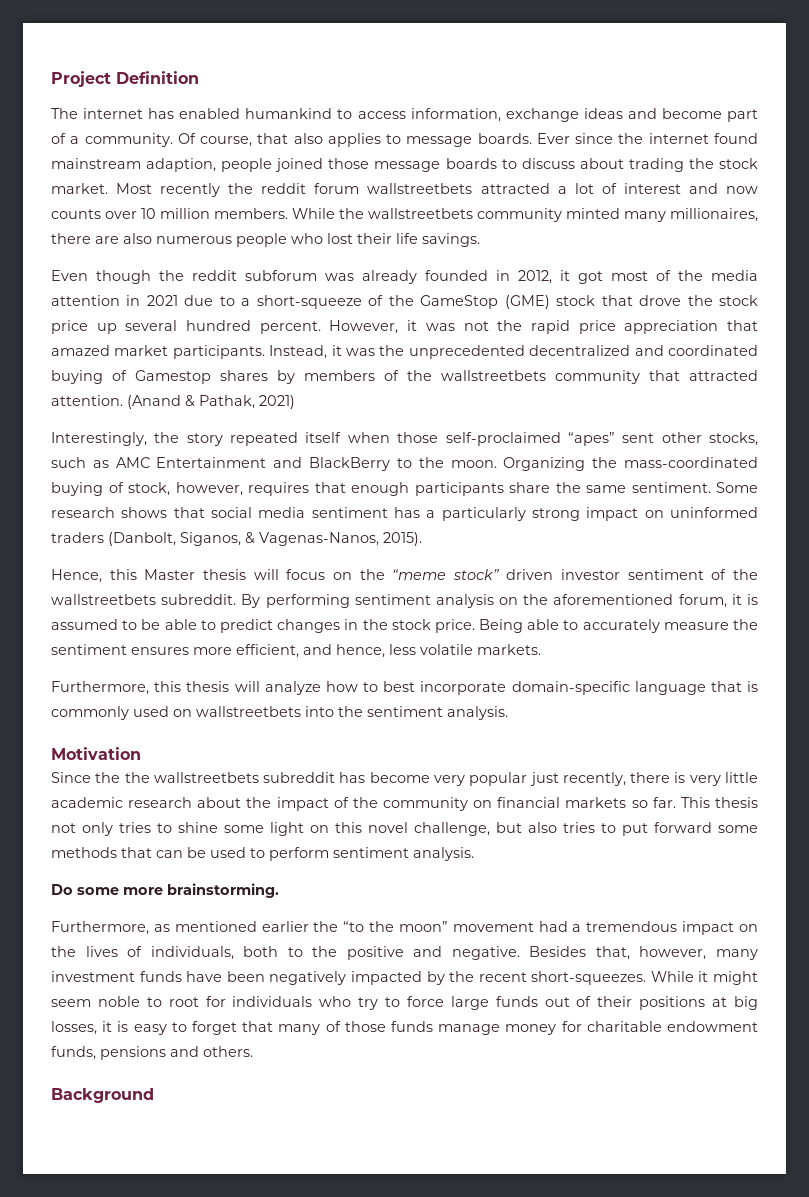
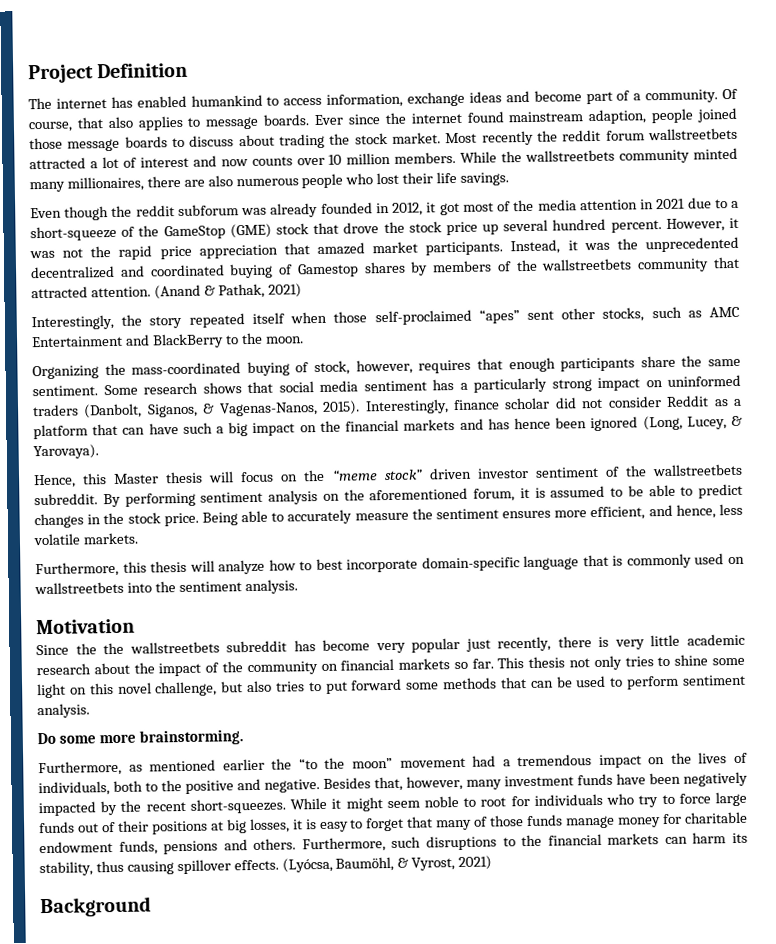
- Interestingly, the story repeated itself when those self-proclaimed “apes” sent other stocks, such as AMC Entertainment and BlackBerry to the moon. Organizing the mass-coordinated buying of stock, however, requires that enough participants share the same sentiment.
+ Interestingly, the story repeated itself when those self-proclaimed “apes” sent other stocks, such as AMC Entertainment and BlackBerry to the moon.
+ Organizing the mass-coordinated buying of stock, however, requires that enough participants share the same sentiment.
+ Interestingly, finance scholar did not consider Reddit as a platform that can have such a big impact on the financial markets and has hence been ignored (Long, Lucey, & Yarovaya).
+ Furthermore, such disruptions to the financial markets can harm its stability, thus causing spillover effects. (Lyócsa, Baumöhl, & Vyrost, 2021)

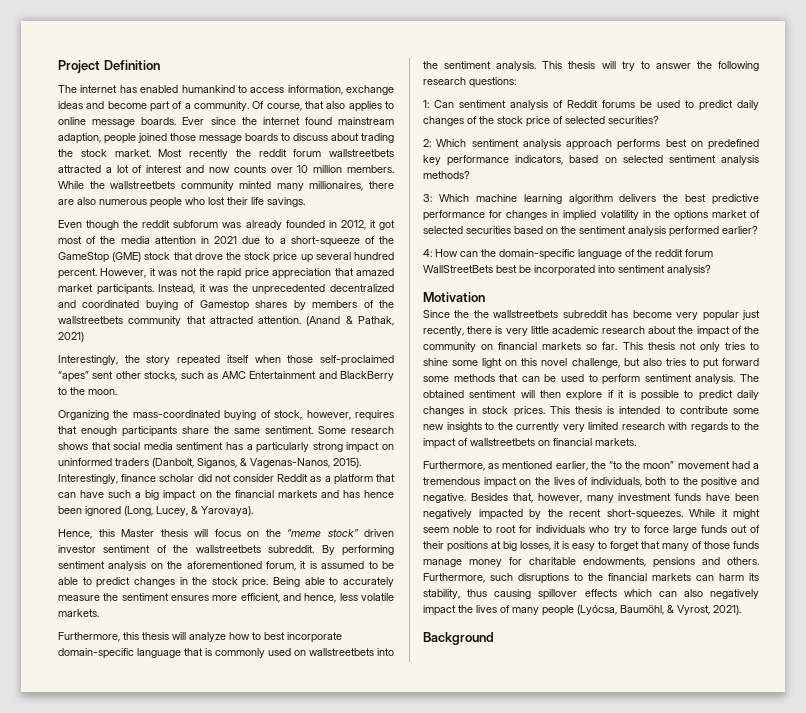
- Of course, that also applies to message boards.
+ Of course, that also applies to online message boards.
+ This thesis will try to answer the following research questions:
+ 1: Can sentiment analysis of Reddit forums be used to predict daily changes of the stock price of selected securities?
+ 2: Which sentiment analysis approach performs best on predefined key performance indicators, based on selected sentiment analysis methods?
+ 3: Which machine learning algorithm delivers the best predictive performance for changes in implied volatility in the options market of selected securities based on the sentiment analysis performed earlier?
+ 4: How can the domain-specific language of the reddit forum WallStreetBets best be incorporated into sentiment analysis?
- This thesis not only tries to shine some light on this novel challenge, but also tries to put forward some methods that can be used to perform sentiment analysis.
- Do some more brainstorming.
+ This thesis not only tries to shine some light on this novel challenge, but also tries to put forward some methods that can be used to perform sentiment analysis. The obtained sentiment will then explore if it is possible to predict daily changes in stock prices. This thesis is intended to contribute some new insights to the currently very limited research with regards to the impact of wallstreetbets on financial markets.
- Furthermore, as mentioned earlier the “to the moon” movement had a tremendous impact on the lives of individuals, both to the positive and negative.
+ Furthermore, as mentioned earlier, the “to the moon” movement had a tremendous impact on the lives of individuals, both to the positive and negative.
- While it might seem noble to root for individuals who try to force large funds out of their positions at big losses, it is easy to forget that many of those funds manage money for charitable endowment funds, pensions and others.
+ While it might seem noble to root for individuals who try to force large funds out of their positions at big losses, it is easy to forget that many of those funds manage money for charitable endowments, pensions and others.
- Furthermore, such disruptions to the financial markets can harm its stability, thus causing spillover effects. (Lyócsa, Baumöhl, & Vyrost, 2021)
+ Furthermore, such disruptions to the financial markets can harm its stability, thus causing spillover effects which can also negatively impact the lives of many people (Lyócsa, Baumöhl, & Vyrost, 2021).

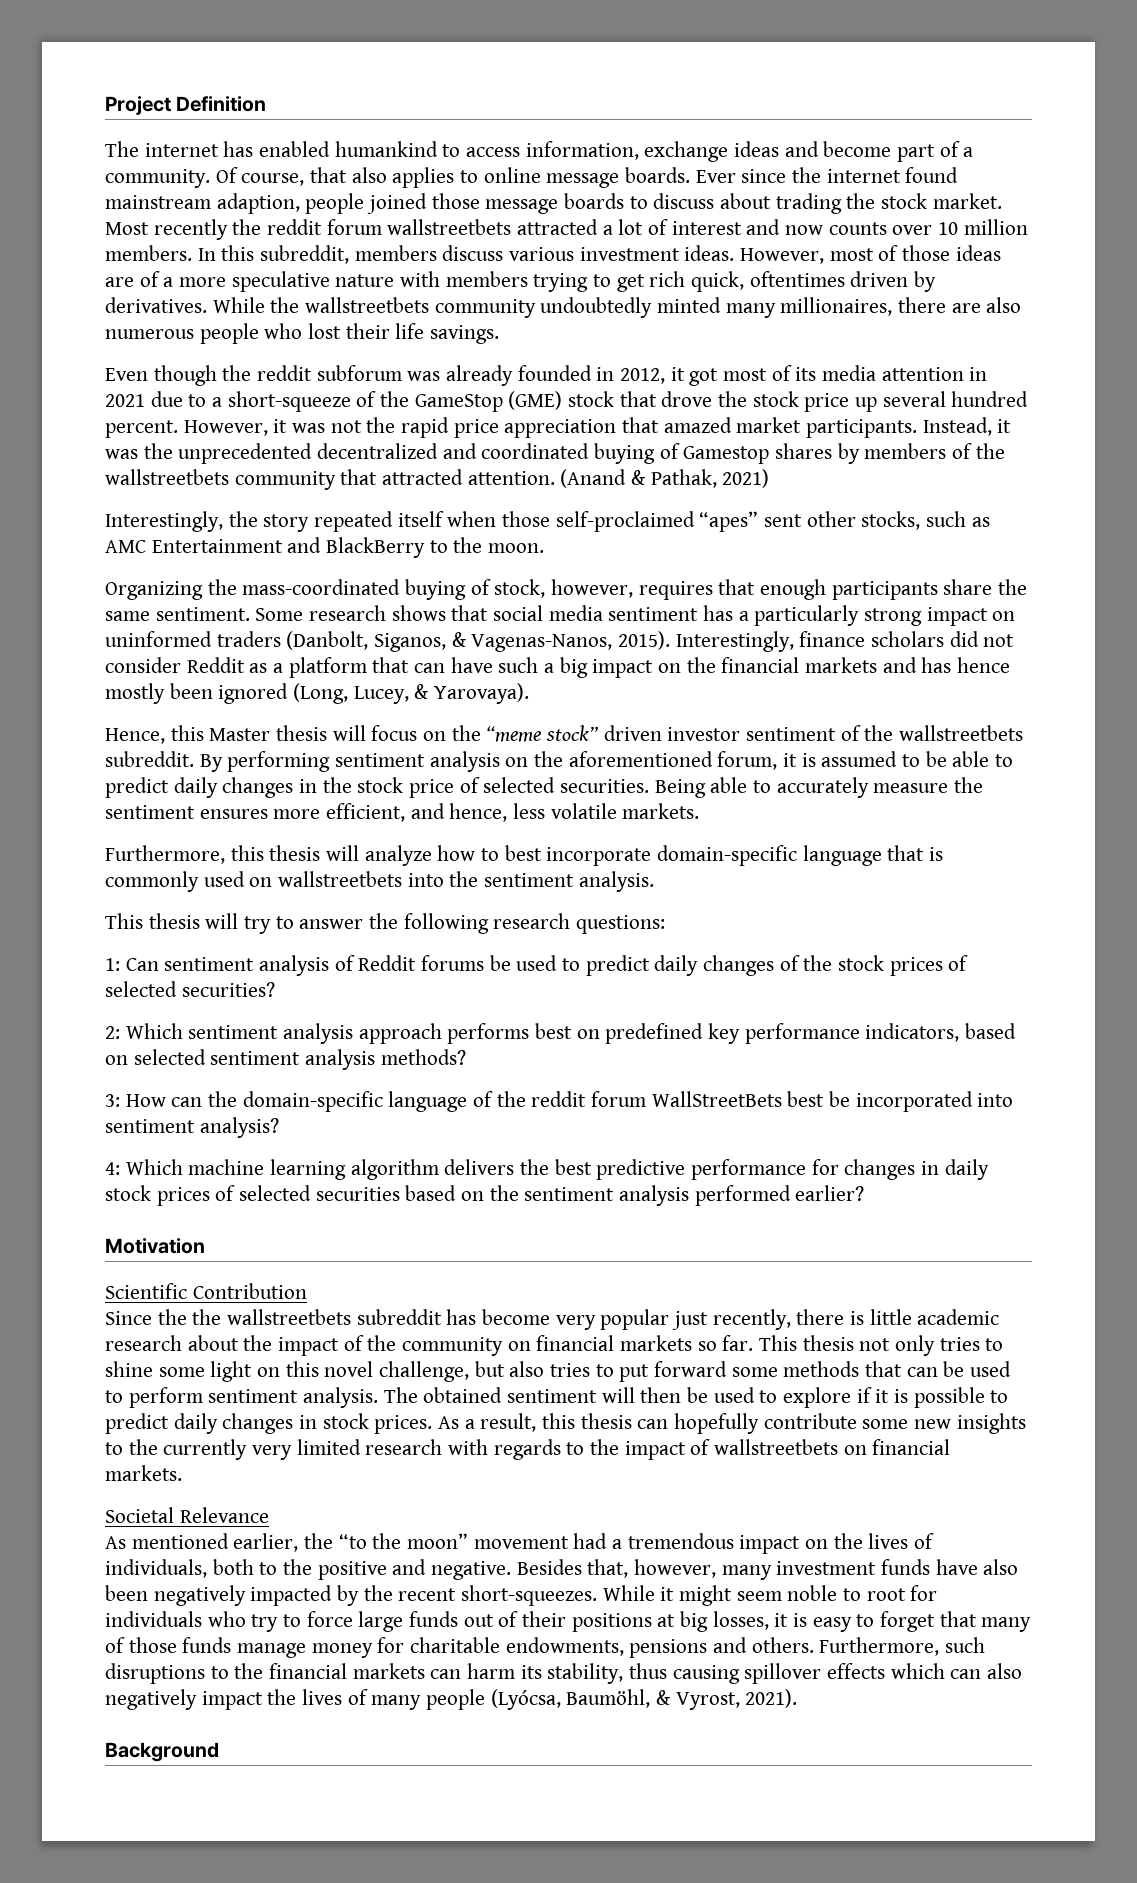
+ In this subreddit, members discuss various investment ideas. However, most of those ideas are of a more speculative nature with members trying to get rich quick, oftentimes driven by derivatives.
- While the wallstreetbets community minted many millionaires, there are also numerous people who lost their life savings.
+ While the wallstreetbets community undoubtedly minted many millionaires, there are also numerous people who lost their life savings.
- Even though the reddit subforum was already founded in 2012, it got most of the media attention in 2021 due to a short-squeeze of the GameStop (GME) stock that drove the stock price up several hundred percent.
+ Even though the reddit subforum was already founded in 2012, it got most of its media attention in 2021 due to a short-squeeze of the GameStop (GME) stock that drove the stock price up several hundred percent.
- Interestingly, finance scholar did not consider Reddit as a platform that can have such a big impact on the financial markets and has hence been ignored (Long, Lucey, & Yarovaya).
+ Interestingly, finance scholars did not consider Reddit as a platform that can have such a big impact on the financial markets and has hence mostly been ignored (Long, Lucey, & Yarovaya).
- By performing sentiment analysis on the aforementioned forum, it is assumed to be able to predict changes in the stock price.
+ By performing sentiment analysis on the aforementioned forum, it is assumed to be able to predict daily changes in the stock price of selected securities.
- Furthermore, this thesis will analyze how to best incorporate domain-specific language that is commonly used on wallstreetbets into the sentiment analysis. This thesis will try to answer the following research questions:
+ Furthermore, this thesis will analyze how to best incorporate domain-specific language that is commonly used on wallstreetbets into the sentiment analysis.
+ This thesis will try to answer the following research questions:
- 1: Can sentiment analysis of Reddit forums be used to predict daily changes of the stock price of selected securities?
+ 1: Can sentiment analysis of Reddit forums be used to predict daily changes of the stock prices of selected securities?
- 3: Which machine learning algorithm delivers the best predictive performance for changes in implied volatility in the options market of selected securities based on the sentiment analysis performed earlier?
- 4: How can the domain-specific language of the reddit forum WallStreetBets best be incorporated into sentiment analysis?
+ 3: How can the domain-specific language of the reddit forum WallStreetBets best be incorporated into sentiment analysis?
+ 4: Which machine learning algorithm delivers the best predictive performance for changes in daily stock prices of selected securities based on the sentiment analysis performed earlier?
+ Scientific Contribution
- Since the the wallstreetbets subreddit has become very popular just recently, there is very little academic research about the impact of the community on financial markets so far.
+ Since the the wallstreetbets subreddit has become very popular just recently, there is little academic research about the impact of the community on financial markets so far.
- The obtained sentiment will then explore if it is possible to predict daily changes in stock prices.
+ The obtained sentiment will then be used to explore if it is possible to predict daily changes in stock prices.
- This thesis is intended to contribute some new insights to the currently very limited research with regards to the impact of wallstreetbets on financial markets.
+ As a result, this thesis can hopefully contribute some new insights to the currently very limited research with regards to the impact of wallstreetbets on financial markets.
- Furthermore, as mentioned earlier, the “to the moon” movement had a tremendous impact on the lives of individuals, both to the positive and negative.
+ Societal Relevance
+ As mentioned earlier, the “to the moon” movement had a tremendous impact on the lives of individuals, both to the positive and negative.
- Besides that, however, many investment funds have been negatively impacted by the recent short-squeezes.
+ Besides that, however, many investment funds have also been negatively impacted by the recent short-squeezes.

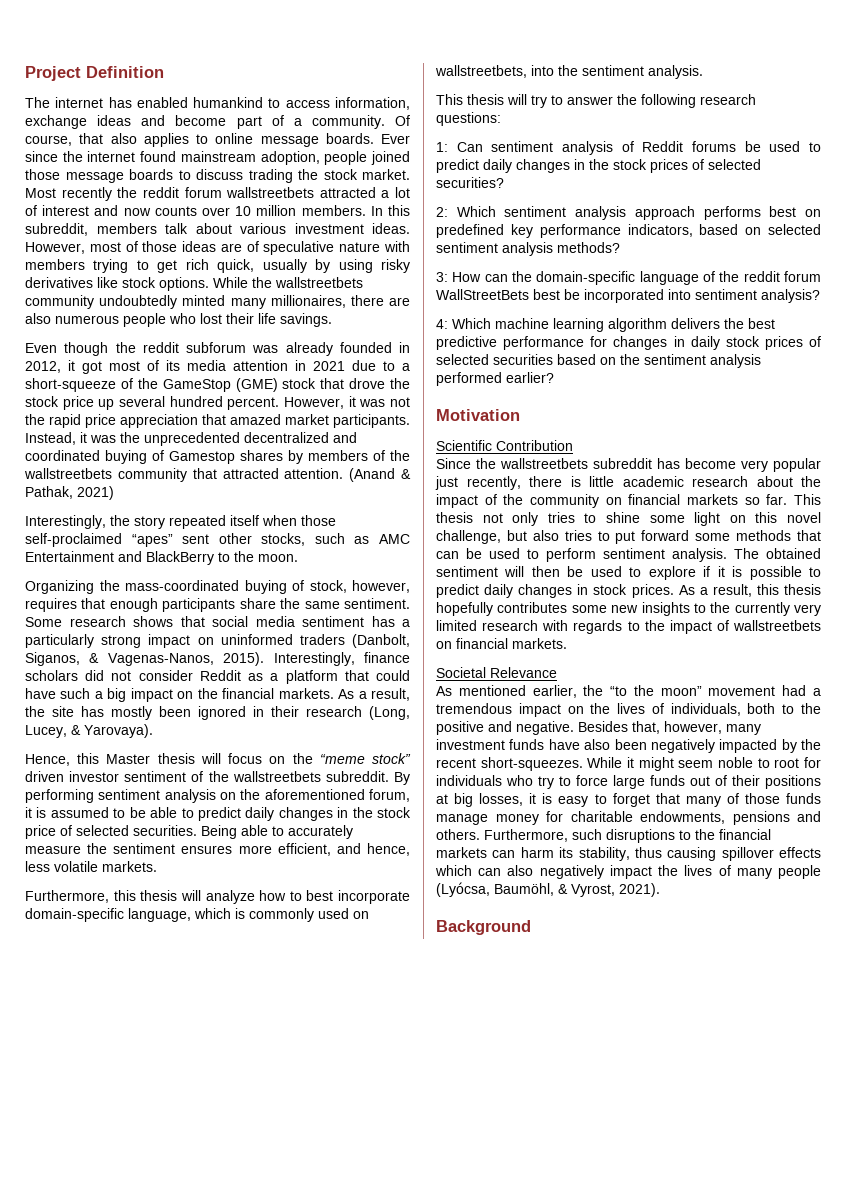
- Ever since the internet found mainstream adaption, people joined those message boards to discuss about trading the stock market.
+ Ever since the internet found mainstream adoption, people joined those message boards to discuss trading the stock market.
- In this subreddit, members discuss various investment ideas.
+ In this subreddit, members talk about various investment ideas.
- However, most of those ideas are of a more speculative nature with members trying to get rich quick, oftentimes driven by derivatives.
+ However, most of those ideas are of speculative nature with members trying to get rich quick, usually by using risky derivatives like stock options.
- Interestingly, finance scholars did not consider Reddit as a platform that can have such a big impact on the financial markets and has hence mostly been ignored (Long, Lucey, & Yarovaya).
+ Interestingly, finance scholars did not consider Reddit as a platform that could have such a big impact on the financial markets. As a result, the site has mostly been ignored in their research (Long, Lucey, & Yarovaya).
- Furthermore, this thesis will analyze how to best incorporate domain-specific language that is commonly used on wallstreetbets into the sentiment analysis.
+ Furthermore, this thesis will analyze how to best incorporate domain-specific language, which is commonly used on wallstreetbets, into the sentiment analysis.
- 1: Can sentiment analysis of Reddit forums be used to predict daily changes of the stock prices of selected securities?
+ 1: Can sentiment analysis of Reddit forums be used to predict daily changes in the stock prices of selected securities?
- Since the the wallstreetbets subreddit has become very popular just recently, there is little academic research about the impact of the community on financial markets so far.
+ Since the wallstreetbets subreddit has become very popular just recently, there is little academic research about the impact of the community on financial markets so far.
- As a result, this thesis can hopefully contribute some new insights to the currently very limited research with regards to the impact of wallstreetbets on financial markets.
+ As a result, this thesis hopefully contributes some new insights to the currently very limited research with regards to the impact of wallstreetbets on financial markets.

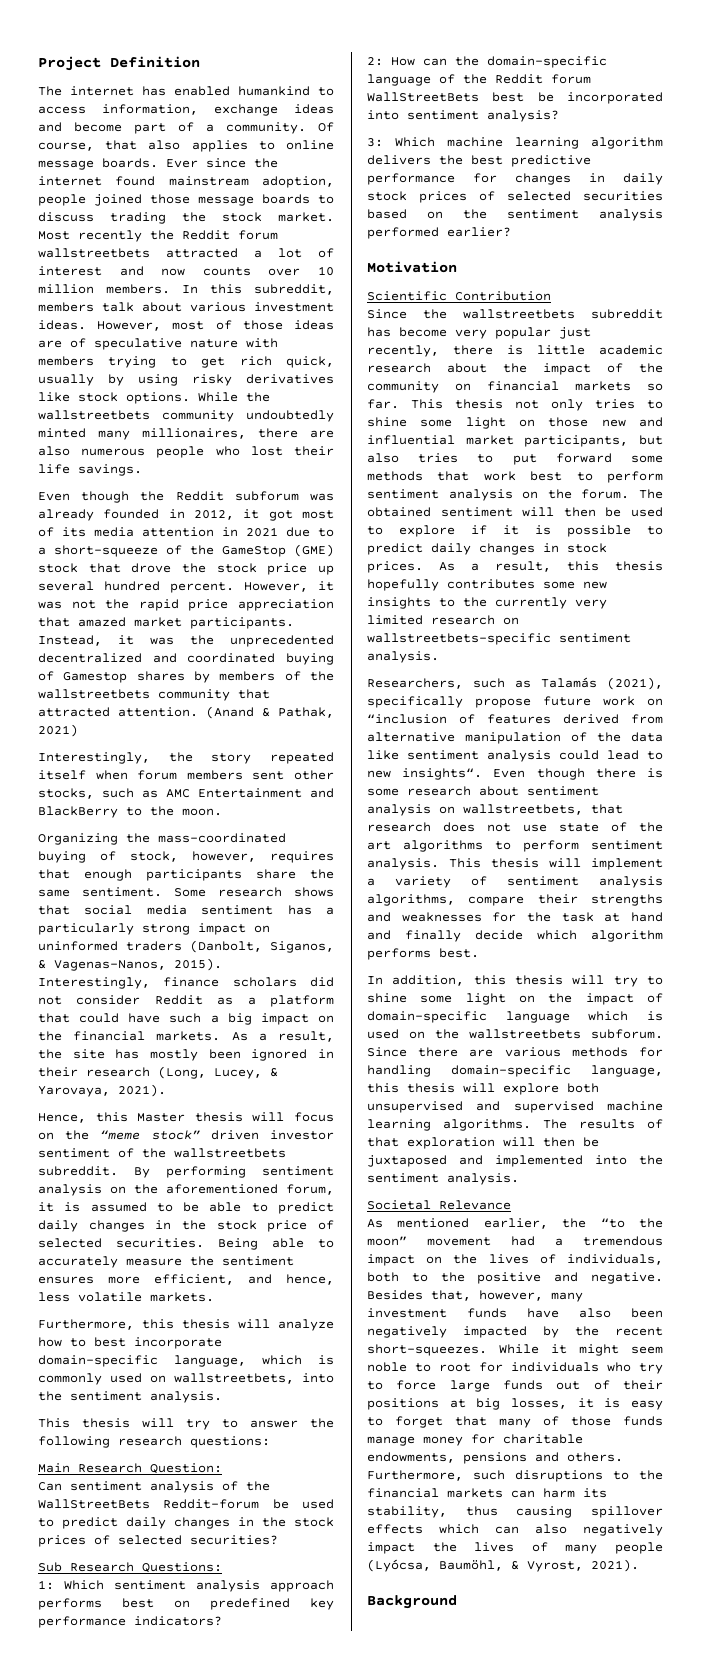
- Most recently the reddit forum wallstreetbets attracted a lot of interest and now counts over 10 million members.
+ Most recently the Reddit forum wallstreetbets attracted a lot of interest and now counts over 10 million members.
- Even though the reddit subforum was already founded in 2012, it got most of its media attention in 2021 due to a short-squeeze of the GameStop (GME) stock that drove the stock price up several hundred percent.
+ Even though the Reddit subforum was already founded in 2012, it got most of its media attention in 2021 due to a short-squeeze of the GameStop (GME) stock that drove the stock price up several hundred percent.
- Interestingly, the story repeated itself when those self-proclaimed “apes” sent other stocks, such as AMC Entertainment and BlackBerry to the moon.
+ Interestingly, the story repeated itself when forum members sent other stocks, such as AMC Entertainment and BlackBerry to the moon.
- As a result, the site has mostly been ignored in their research (Long, Lucey, & Yarovaya).
+ As a result, the site has mostly been ignored in their research (Long, Lucey, & Yarovaya, 2021).
- 1: Can sentiment analysis of Reddit forums be used to predict daily changes in the stock prices of selected securities?
+ Main Research Question:
+ Can sentiment analysis of the WallStreetBets Reddit-forum be used to predict daily changes in the stock prices of selected securities?
- 2: Which sentiment analysis approach performs best on predefined key performance indicators, based on selected sentiment analysis methods?
- 3: How can the domain-specific language of the reddit forum WallStreetBets best be incorporated into sentiment analysis?
+ Sub Research Questions:
+ 1: Which sentiment analysis approach performs best on predefined key performance indicators?
+ 2: How can the domain-specific language of the Reddit forum WallStreetBets best be incorporated into sentiment analysis?
- 4: Which machine learning algorithm delivers the best predictive performance for changes in daily stock prices of selected securities based on the sentiment analysis performed earlier?
+ 3: Which machine learning algorithm delivers the best predictive performance for changes in daily stock prices of selected securities based on the sentiment analysis performed earlier?
- This thesis not only tries to shine some light on this novel challenge, but also tries to put forward some methods that can be used to perform sentiment analysis.
+ This thesis not only tries to shine some light on those new and influential market participants, but also tries to put forward some methods that work best to perform sentiment analysis on the forum.
- As a result, this thesis hopefully contributes some new insights to the currently very limited research with regards to the impact of wallstreetbets on financial markets.
+ As a result, this thesis hopefully contributes some new insights to the currently very limited research on wallstreetbets-specific sentiment analysis.
+ Researchers, such as Talamás (2021), specifically propose future work on “inclusion of features derived from alternative manipulation of the data like sentiment analysis could lead to new insights“. Even though there is some research about sentiment analysis on wallstreetbets, that research does not use state of the art algorithms to perform sentiment analysis. This thesis will implement a variety of sentiment analysis algorithms, compare their strengths and weaknesses for the task at hand and finally decide which algorithm performs best.
+ In addition, this thesis will try to shine some light on the impact of domain-specific language which is used on the wallstreetbets subforum. Since there are various methods for handling domain-specific language, this thesis will explore both unsupervised and supervised machine learning algorithms. The results of that exploration will then be juxtaposed and implemented into the sentiment analysis.

